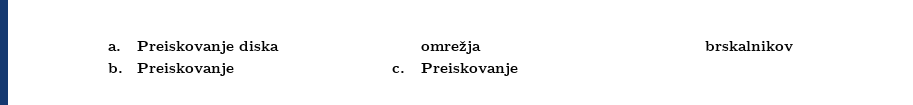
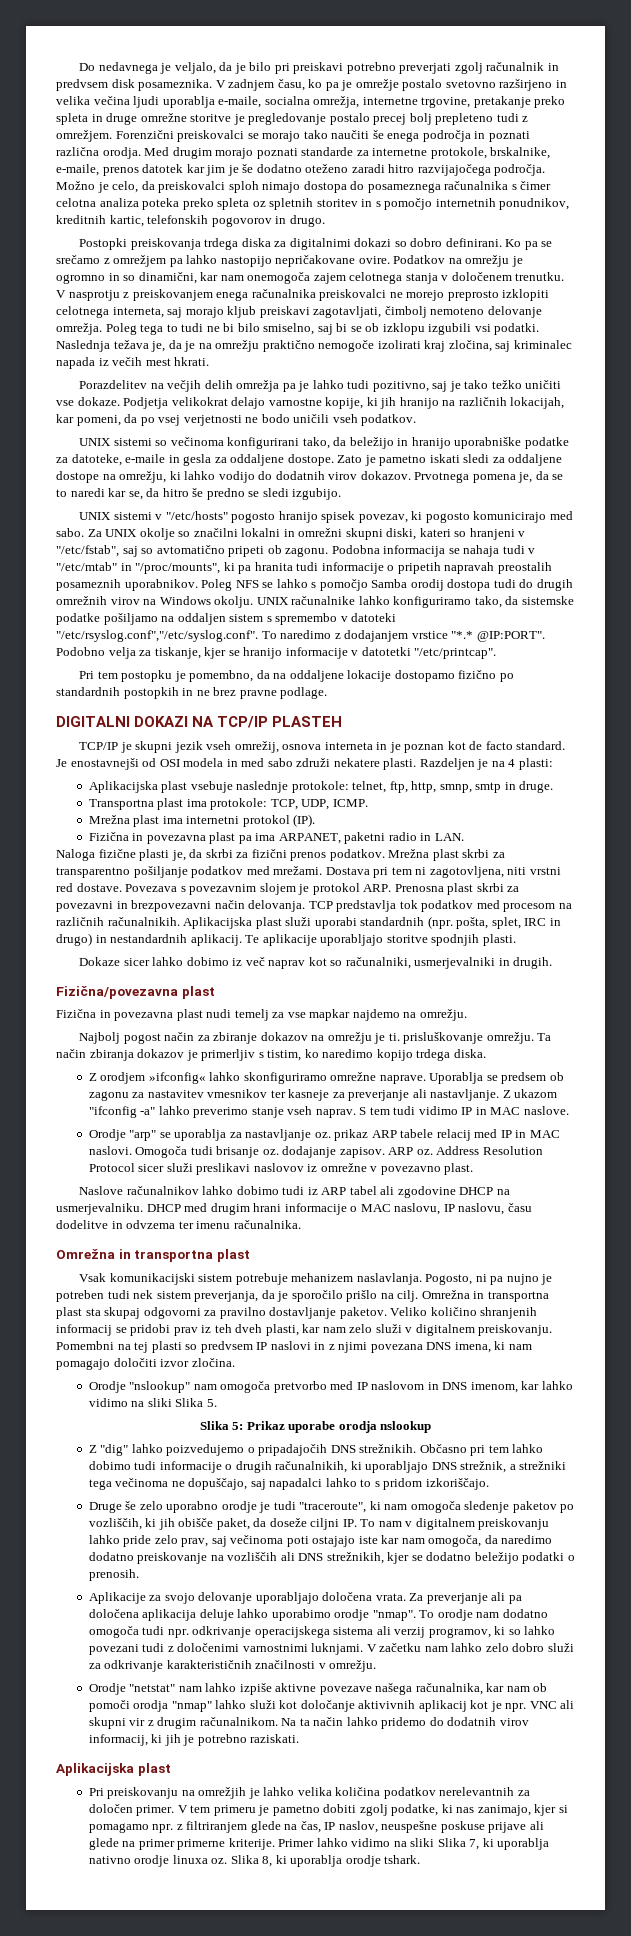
- a. Preiskovanje diska
- b. Preiskovanje omrežja
- c. Preiskovanje brskalnikov
+ Do nedavnega je veljalo, da je bilo pri preiskavi potrebno preverjati zgolj računalnik in predvsem disk posameznika. V zadnjem času, ko pa je omrežje postalo svetovno razširjeno in velika večina ljudi uporablja e-maile, socialna omrežja, internetne trgovine, pretakanje preko spleta in druge omrežne storitve je pregledovanje postalo precej bolj prepleteno tudi z omrežjem. Forenzični preiskovalci se morajo tako naučiti še enega področja in poznati različna orodja. Med drugim morajo poznati standarde za internetne protokole, brskalnike, e-maile, prenos datotek kar jim je še dodatno oteženo zaradi hitro razvijajočega področja. Možno je celo, da preiskovalci sploh nimajo dostopa do posameznega računalnika s čimer celotna analiza poteka preko spleta oz spletnih storitev in s pomočjo internetnih ponudnikov, kreditnih kartic, telefonskih pogovorov in drugo.
+ Postopki preiskovanja trdega diska za digitalnimi dokazi so dobro definirani. Ko pa se srečamo z omrežjem pa lahko nastopijo nepričakovane ovire. Podatkov na omrežju je ogromno in so dinamični, kar nam onemogoča zajem celotnega stanja v določenem trenutku. V nasprotju z preiskovanjem enega računalnika preiskovalci ne morejo preprosto izklopiti celotnega interneta, saj morajo kljub preiskavi zagotavljati, čimbolj nemoteno delovanje omrežja. Poleg tega to tudi ne bi bilo smiselno, saj bi se ob izklopu izgubili vsi podatki. Naslednja težava je, da je na omrežju praktično nemogoče izolirati kraj zločina, saj kriminalec napada iz večih mest hkrati.
+ Porazdelitev na večjih delih omrežja pa je lahko tudi pozitivno, saj je tako težko uničiti vse dokaze. Podjetja velikokrat delajo varnostne kopije, ki jih hranijo na različnih lokacijah, kar pomeni, da po vsej verjetnosti ne bodo uničili vseh podatkov.
+ UNIX sistemi so večinoma konfigurirani tako, da beležijo in hranijo uporabniške podatke za datoteke, e-maile in gesla za oddaljene dostope. Zato je pametno iskati sledi za oddaljene dostope na omrežju, ki lahko vodijo do dodatnih virov dokazov. Prvotnega pomena je, da se to naredi kar se, da hitro še predno se sledi izgubijo.
+ UNIX sistemi v "/etc/hosts" pogosto hranijo spisek povezav, ki pogosto komunicirajo med sabo. Za UNIX okolje so značilni lokalni in omrežni skupni diski, kateri so hranjeni v "/etc/fstab", saj so avtomatično pripeti ob zagonu. Podobna informacija se nahaja tudi v "/etc/mtab" in "/proc/mounts", ki pa hranita tudi informacije o pripetih napravah preostalih posameznih uporabnikov. Poleg NFS se lahko s pomočjo Samba orodij dostopa tudi do drugih omrežnih virov na Windows okolju. UNIX računalnike lahko konfiguriramo tako, da sistemske podatke pošiljamo na oddaljen sistem s spremembo v datoteki "/etc/rsyslog.conf","/etc/syslog.conf". To naredimo z dodajanjem vrstice "*.* @IP:PORT". Podobno velja za tiskanje, kjer se hranijo informacije v datotetki "/etc/printcap".
+ Pri tem postopku je pomembno, da na oddaljene lokacije dostopamo fizično po standardnih postopkih in ne brez pravne podlage.
+ DIGITALNI DOKAZI NA TCP/IP PLASTEH
+ TCP/IP je skupni jezik vseh omrežij, osnova interneta in je poznan kot de facto standard. Je enostavnejši od OSI modela in med sabo združi nekatere plasti. Razdeljen je na 4 plasti:
+ Aplikacijska plast vsebuje naslednje protokole: telnet, ftp, http, smnp, smtp in druge.
+ Transportna plast ima protokole: TCP, UDP, ICMP.
+ Mrežna plast ima internetni protokol (IP).
+ Fizična in povezavna plast pa ima ARPANET, paketni radio in LAN.
+ Naloga fizične plasti je, da skrbi za fizični prenos podatkov. Mrežna plast skrbi za transparentno pošiljanje podatkov med mrežami. Dostava pri tem ni zagotovljena, niti vrstni red dostave. Povezava s povezavnim slojem je protokol ARP. Prenosna plast skrbi za povezavni in brezpovezavni način delovanja. TCP predstavlja tok podatkov med procesom na različnih računalnikih. Aplikacijska plast služi uporabi standardnih (npr. pošta, splet, IRC in drugo) in nestandardnih aplikacij. Te aplikacije uporabljajo storitve spodnjih plasti.
+ Dokaze sicer lahko dobimo iz več naprav kot so računalniki, usmerjevalniki in drugih.
+ Fizična/povezavna plast
+ Fizična in povezavna plast nudi temelj za vse mapkar najdemo na omrežju.
+ Najbolj pogost način za zbiranje dokazov na omrežju je ti. prisluškovanje omrežju. Ta način zbiranja dokazov je primerljiv s tistim, ko naredimo kopijo trdega diska.
+ Z orodjem »ifconfig« lahko skonfiguriramo omrežne naprave. Uporablja se predsem ob zagonu za nastavitev vmesnikov ter kasneje za preverjanje ali nastavljanje. Z ukazom "ifconfig -a" lahko preverimo stanje vseh naprav. S tem tudi vidimo IP in MAC naslove.
+ Orodje "arp" se uporablja za nastavljanje oz. prikaz ARP tabele relacij med IP in MAC naslovi. Omogoča tudi brisanje oz. dodajanje zapisov. ARP oz. Address Resolution Protocol sicer služi preslikavi naslovov iz omrežne v povezavno plast.
+ Naslove računalnikov lahko dobimo tudi iz ARP tabel ali zgodovine DHCP na usmerjevalniku. DHCP med drugim hrani informacije o MAC naslovu, IP naslovu, času dodelitve in odvzema ter imenu računalnika.
+ Omrežna in transportna plast
+ Vsak komunikacijski sistem potrebuje mehanizem naslavlanja. Pogosto, ni pa nujno je potreben tudi nek sistem preverjanja, da je sporočilo prišlo na cilj. Omrežna in transportna plast sta skupaj odgovorni za pravilno dostavljanje paketov. Veliko količino shranjenih informacij se pridobi prav iz teh dveh plasti, kar nam zelo služi v digitalnem preiskovanju. Pomembni na tej plasti so predvsem IP naslovi in z njimi povezana DNS imena, ki nam pomagajo določiti izvor zločina.
+ Orodje "nslookup" nam omogoča pretvorbo med IP naslovom in DNS imenom, kar lahko vidimo na sliki Slika 5.
+ Slika 5: Prikaz uporabe orodja nslookup
+ Z "dig" lahko poizvedujemo o pripadajočih DNS strežnikih. Občasno pri tem lahko dobimo tudi informacije o drugih računalnikih, ki uporabljajo DNS strežnik, a strežniki tega večinoma ne dopuščajo, saj napadalci lahko to s pridom izkoriščajo.
+ Druge še zelo uporabno orodje je tudi "traceroute", ki nam omogoča sledenje paketov po vozliščih, ki jih obišče paket, da doseže ciljni IP. To nam v digitalnem preiskovanju lahko pride zelo prav, saj večinoma poti ostajajo iste kar nam omogoča, da naredimo dodatno preiskovanje na vozliščih ali DNS strežnikih, kjer se dodatno beležijo podatki o prenosih.
+ Aplikacije za svojo delovanje uporabljajo določena vrata. Za preverjanje ali pa določena aplikacija deluje lahko uporabimo orodje "nmap". To orodje nam dodatno omogoča tudi npr. odkrivanje operacijskega sistema ali verzij programov, ki so lahko povezani tudi z določenimi varnostnimi luknjami. V začetku nam lahko zelo dobro služi za odkrivanje karakterističnih značilnosti v omrežju.
+ Orodje "netstat" nam lahko izpiše aktivne povezave našega računalnika, kar nam ob pomoči orodja "nmap" lahko služi kot določanje aktivivnih aplikacij kot je npr. VNC ali skupni vir z drugim računalnikom. Na ta način lahko pridemo do dodatnih virov informacij, ki jih je potrebno raziskati.
+ Aplikacijska plast
+ Pri preiskovanju na omrežjih je lahko velika količina podatkov nerelevantnih za določen primer. V tem primeru je pametno dobiti zgolj podatke, ki nas zanimajo, kjer si pomagamo npr. z filtriranjem glede na čas, IP naslov, neuspešne poskuse prijave ali glede na primer primerne kriterije. Primer lahko vidimo na sliki Slika 7, ki uporablja nativno orodje linuxa oz. Slika 8, ki uporablja orodje tshark.

